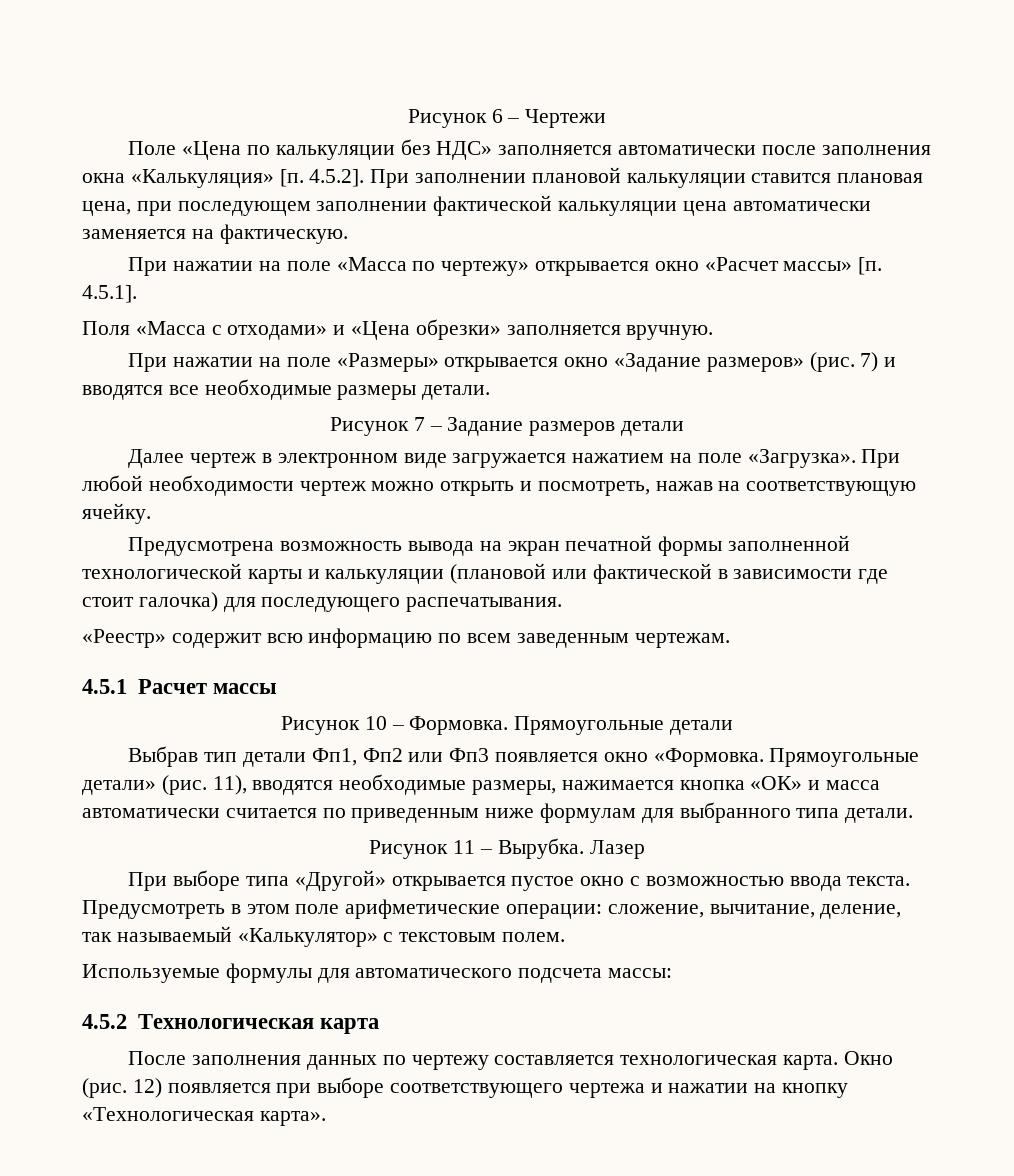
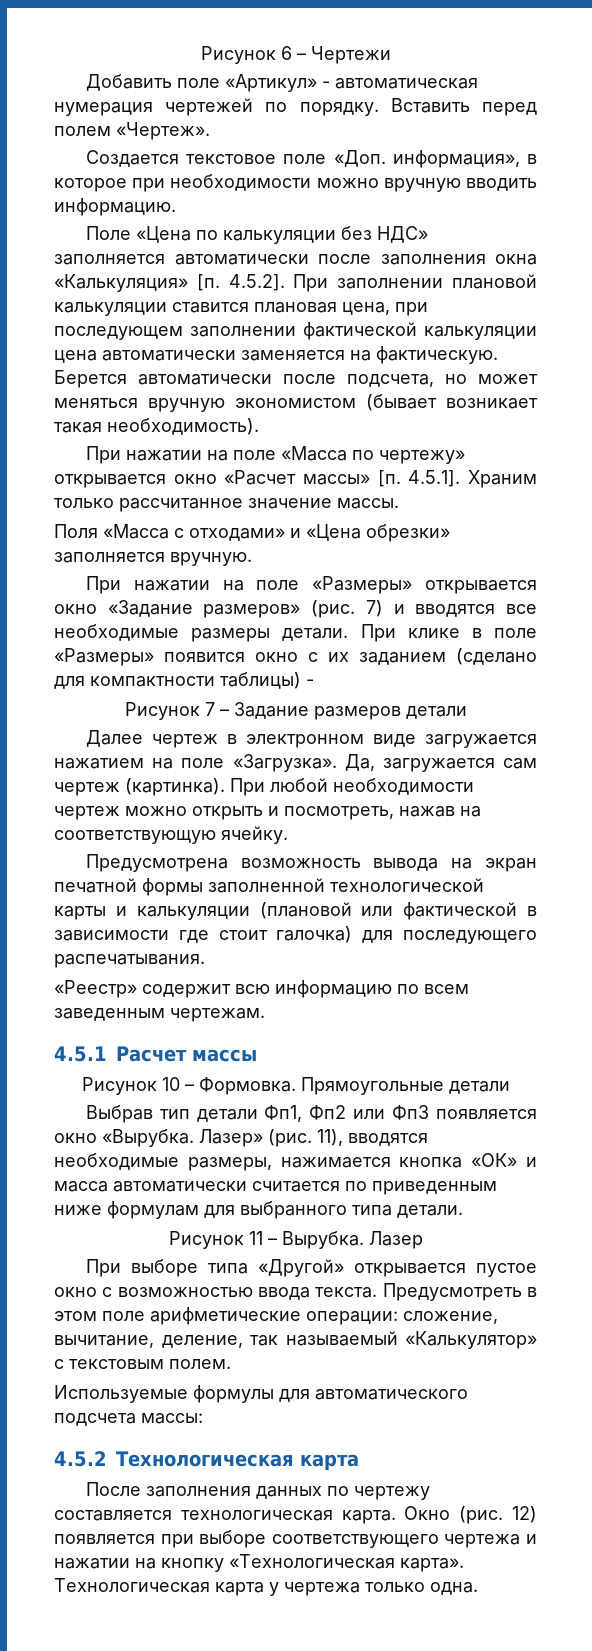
+ Добавить поле «Артикул» - автоматическая нумерация чертежей по порядку. Вставить перед полем «Чертеж».
+ Создается текстовое поле «Доп. информация», в которое при необходимости можно вручную вводить информацию.
+ Берется автоматически после подсчета, но может меняться вручную экономистом (бывает возникает такая необходимость).
- При нажатии на поле «Масса по чертежу» открывается окно «Расчет массы» [п. 4.5.1].
+ При нажатии на поле «Масса по чертежу» открывается окно «Расчет массы» [п. 4.5.1]. Храним только рассчитанное значение массы.
+ При клике в поле «Размеры» появится окно с их заданием (сделано для компактности таблицы) -
+ Да, загружается сам чертеж (картинка).
- Выбрав тип детали Фп1, Фп2 или Фп3 появляется окно «Формовка. Прямоугольные детали» (рис.
+ Выбрав тип детали Фп1, Фп2 или Фп3 появляется окно «Вырубка. Лазер» (рис.
+ Технологическая карта у чертежа только одна.

